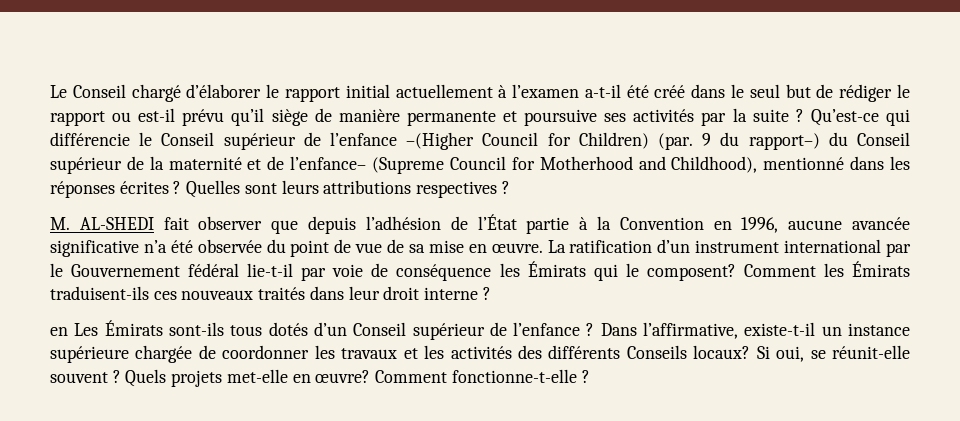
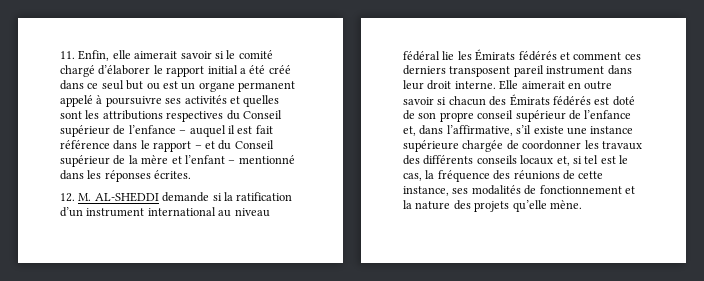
- Le Conseil chargé d’élaborer le rapport initial actuellement à l’examen a-t-il été créé dans le seul but de rédiger le rapport ou est-il prévu qu’il siège de manière permanente et poursuive ses activités par la suite ? Qu’est-ce qui différencie le Conseil supérieur de l’enfance –(Higher Council for Children) (par. 9 du rapport–) du Conseil supérieur de la maternité et de l’enfance– (Supreme Council for Motherhood and Childhood), mentionné dans les réponses écrites ? Quelles sont leurs attributions respectives ?
- M. AL-SHEDI fait observer que depuis l’adhésion de l’État partie à la Convention en 1996, aucune avancée significative n’a été observée du point de vue de sa mise en œuvre. La ratification d’un instrument international par le Gouvernement fédéral lie-t-il par voie de conséquence les Émirats qui le composent? Comment les Émirats traduisent-ils ces nouveaux traités dans leur droit interne ?
- en Les Émirats sont-ils tous dotés d’un Conseil supérieur de l’enfance ? Dans l’affirmative, existe-t-il un instance supérieure chargée de coordonner les travaux et les activités des différents Conseils locaux? Si oui, se réunit-elle souvent ? Quels projets met-elle en œuvre? Comment fonctionne-t-elle ?
+ 11. Enfin, elle aimerait savoir si le comité chargé d’élaborer le rapport initial a été créé dans ce seul but ou est un organe permanent appelé à poursuivre ses activités et quelles sont les attributions respectives du Conseil supérieur de l’enfance – auquel il est fait référence dans le rapport – et du Conseil supérieur de la mère et l’enfant – mentionné dans les réponses écrites.
+ 12. M. AL-SHEDDI demande si la ratification d’un instrument international au niveau fédéral lie les Émirats fédérés et comment ces derniers transposent pareil instrument dans leur droit interne. Elle aimerait en outre savoir si chacun des Émirats fédérés est doté de son propre conseil supérieur de l’enfance et, dans l’affirmative, s’il existe une instance supérieure chargée de coordonner les travaux des différents conseils locaux et, si tel est le cas, la fréquence des réunions de cette instance, ses modalités de fonctionnement et la nature des projets qu’elle mène.

